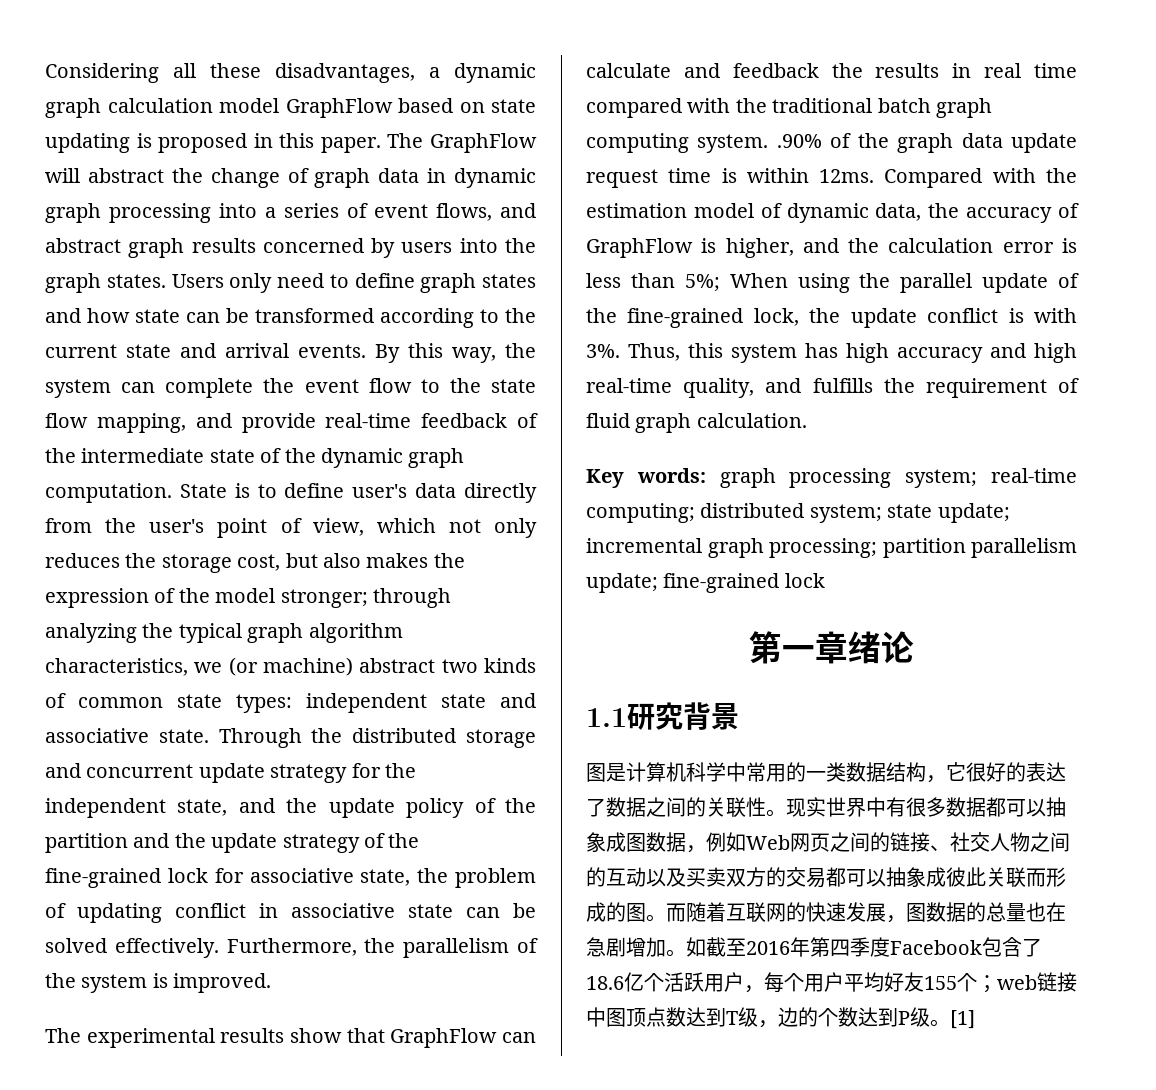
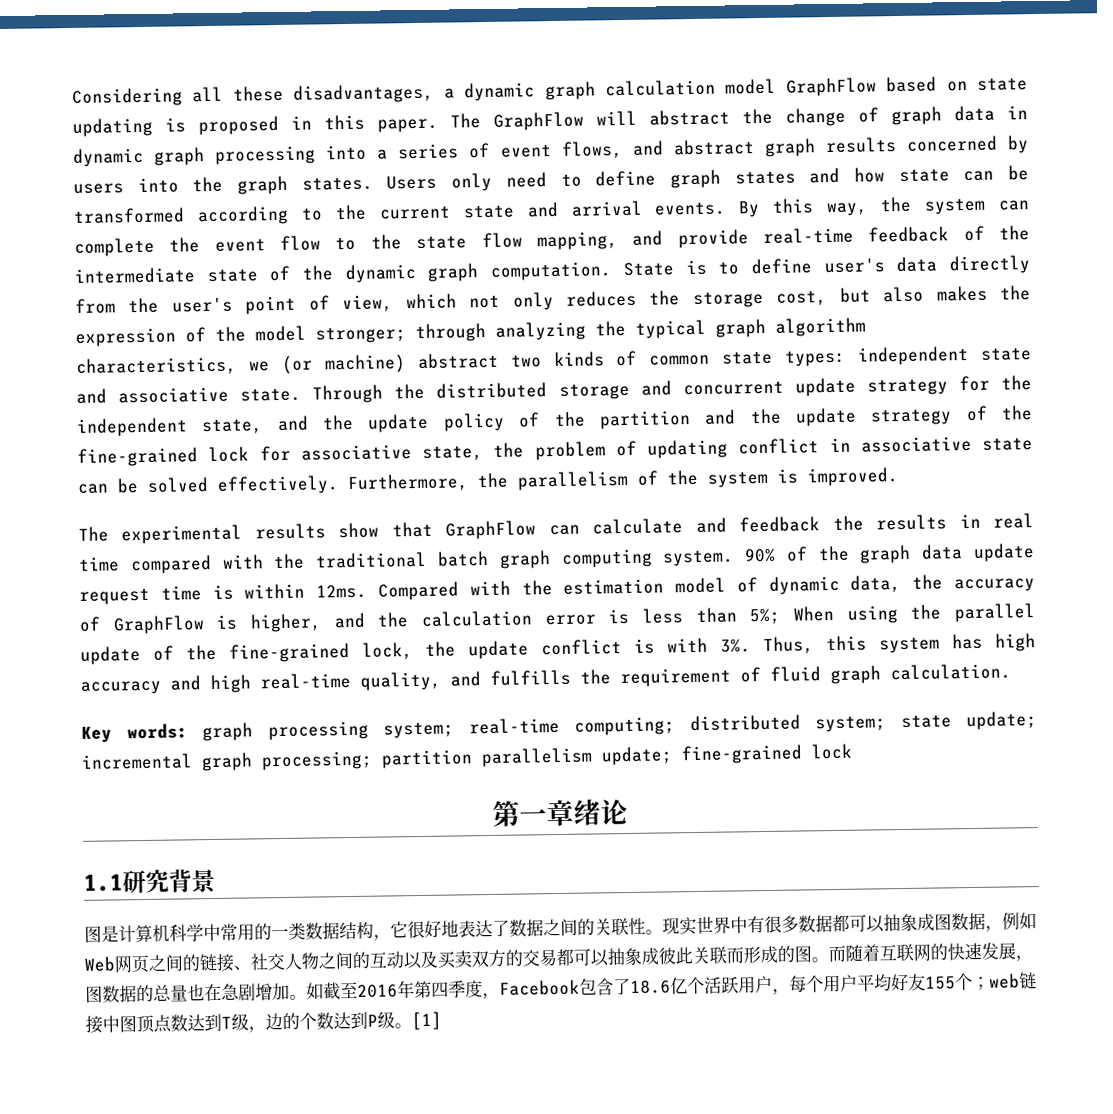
- The experimental results show that GraphFlow can calculate and feedback the results in real time compared with the traditional batch graph computing system. .90% of the graph data update request time is within 12ms.
+ The experimental results show that GraphFlow can calculate and feedback the results in real time compared with the traditional batch graph computing system. 90% of the graph data update request time is within 12ms.
- 图是计算机科学中常用的一类数据结构，它很好的表达了数据之间的关联性。
+ 图是计算机科学中常用的一类数据结构，它很好地表达了数据之间的关联性。
- 如截至2016年第四季度Facebook包含了18.6亿个活跃用户，每个用户平均好友155个；web链接中图顶点数达到T级，边的个数达到P级。
+ 如截至2016年第四季度，Facebook包含了18.6亿个活跃用户，每个用户平均好友155个；web链接中图顶点数达到T级，边的个数达到P级。

